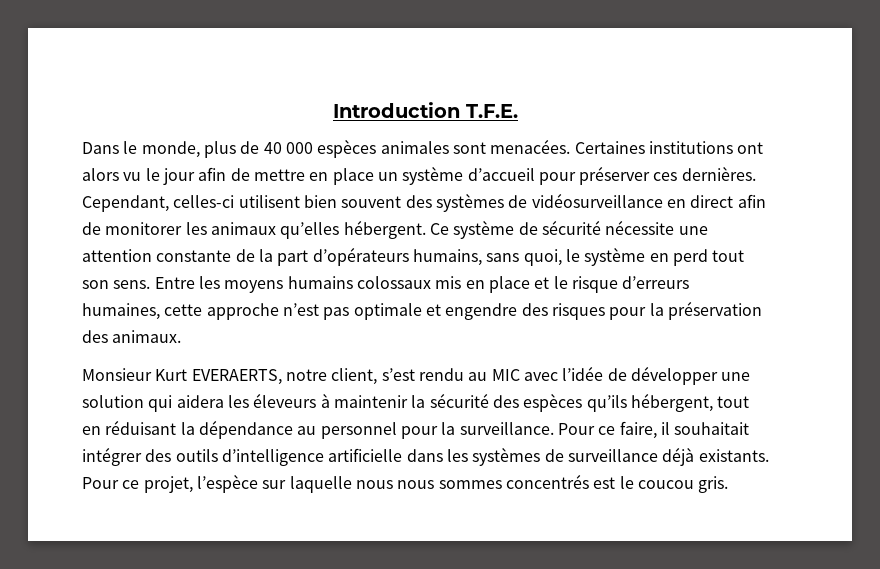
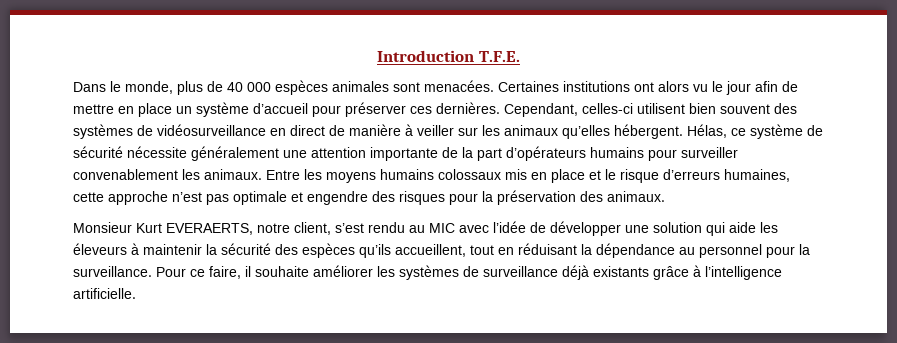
- Cependant, celles-ci utilisent bien souvent des systèmes de vidéosurveillance en direct afin de monitorer les animaux qu’elles hébergent.
+ Cependant, celles-ci utilisent bien souvent des systèmes de vidéosurveillance en direct de manière à veiller sur les animaux qu’elles hébergent.
- Ce système de sécurité nécessite une attention constante de la part d’opérateurs humains, sans quoi, le système en perd tout son sens.
+ Hélas, ce système de sécurité nécessite généralement une attention importante de la part d’opérateurs humains pour surveiller convenablement les animaux.
- Monsieur Kurt EVERAERTS, notre client, s’est rendu au MIC avec l’idée de développer une solution qui aidera les éleveurs à maintenir la sécurité des espèces qu’ils hébergent, tout en réduisant la dépendance au personnel pour la surveillance.
+ Monsieur Kurt EVERAERTS, notre client, s’est rendu au MIC avec l’idée de développer une solution qui aide les éleveurs à maintenir la sécurité des espèces qu’ils accueillent, tout en réduisant la dépendance au personnel pour la surveillance.
- Pour ce faire, il souhaitait intégrer des outils d’intelligence artificielle dans les systèmes de surveillance déjà existants. Pour ce projet, l’espèce sur laquelle nous nous sommes concentrés est le coucou gris.
+ Pour ce faire, il souhaite améliorer les systèmes de surveillance déjà existants grâce à l’intelligence artificielle.

